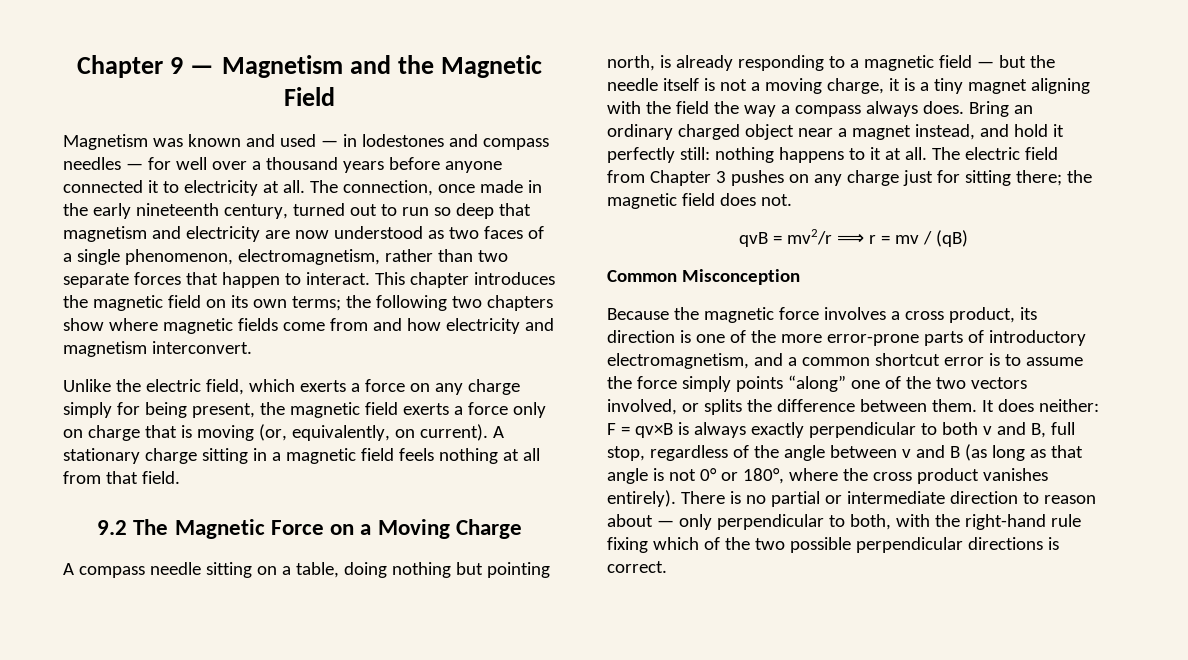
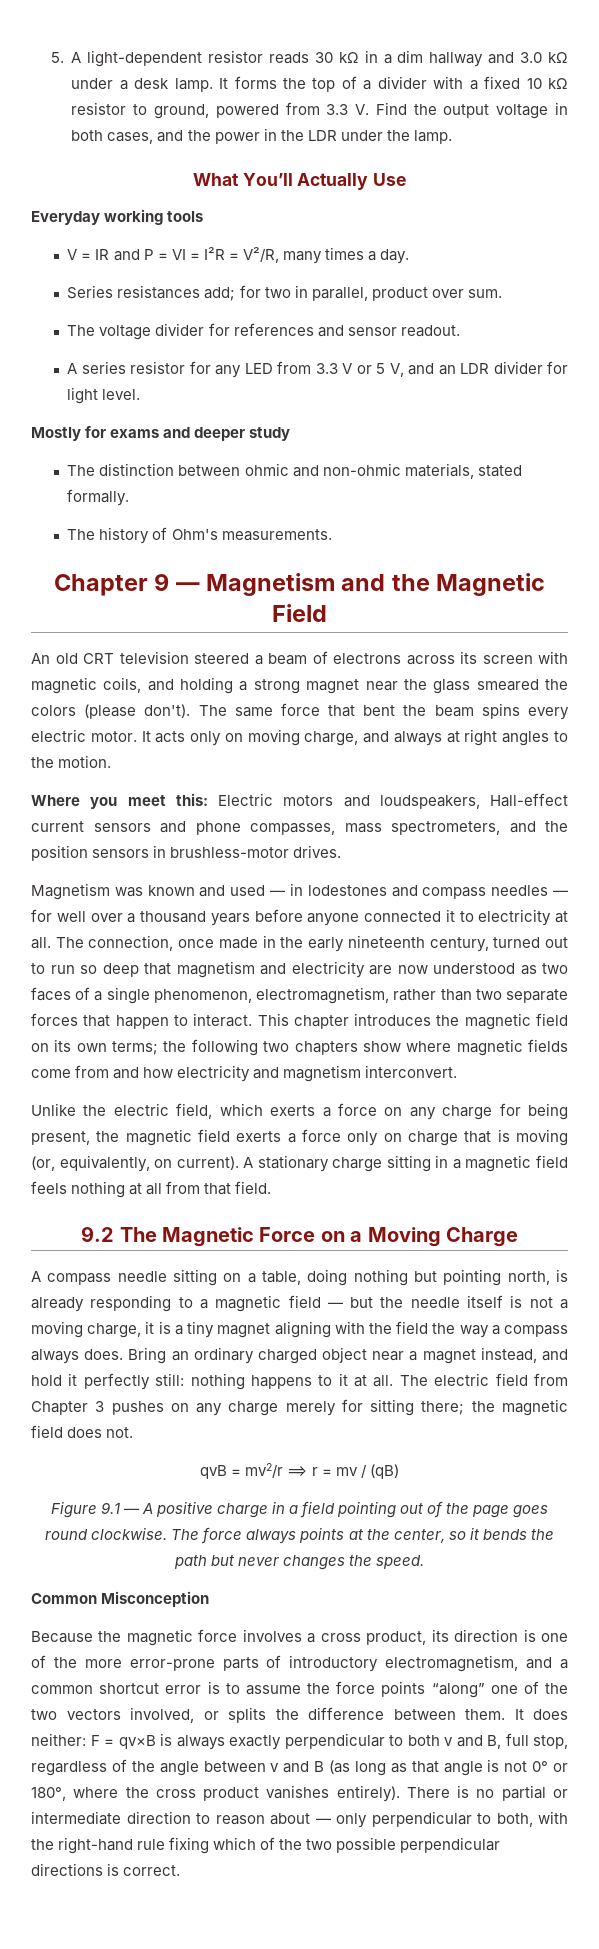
+ 5. A light-dependent resistor reads 30 kΩ in a dim hallway and 3.0 kΩ under a desk lamp. It forms the top of a divider with a fixed 10 kΩ resistor to ground, powered from 3.3 V. Find the output voltage in both cases, and the power in the LDR under the lamp.
+ What You’ll Actually Use
+ Everyday working tools
+ V = IR and P = VI = I²R = V²/R, many times a day.
+ Series resistances add; for two in parallel, product over sum.
+ The voltage divider for references and sensor readout.
+ A series resistor for any LED from 3.3 V or 5 V, and an LDR divider for light level.
+ Mostly for exams and deeper study
+ The distinction between ohmic and non-ohmic materials, stated formally.
+ The history of Ohm's measurements.
+ An old CRT television steered a beam of electrons across its screen with magnetic coils, and holding a strong magnet near the glass smeared the colors (please don't). The same force that bent the beam spins every electric motor. It acts only on moving charge, and always at right angles to the motion.
+ Where you meet this: Electric motors and loudspeakers, Hall-effect current sensors and phone compasses, mass spectrometers, and the position sensors in brushless-motor drives.
- Unlike the electric field, which exerts a force on any charge simply for being present, the magnetic field exerts a force only on charge that is moving (or, equivalently, on current).
+ Unlike the electric field, which exerts a force on any charge for being present, the magnetic field exerts a force only on charge that is moving (or, equivalently, on current).
- The electric field from Chapter 3 pushes on any charge just for sitting there; the magnetic field does not.
+ The electric field from Chapter 3 pushes on any charge merely for sitting there; the magnetic field does not.
+ Figure 9.1 — A positive charge in a field pointing out of the page goes round clockwise. The force always points at the center, so it bends the path but never changes the speed.
- Because the magnetic force involves a cross product, its direction is one of the more error-prone parts of introductory electromagnetism, and a common shortcut error is to assume the force simply points “along” one of the two vectors involved, or splits the difference between them.
+ Because the magnetic force involves a cross product, its direction is one of the more error-prone parts of introductory electromagnetism, and a common shortcut error is to assume the force points “along” one of the two vectors involved, or splits the difference between them.

